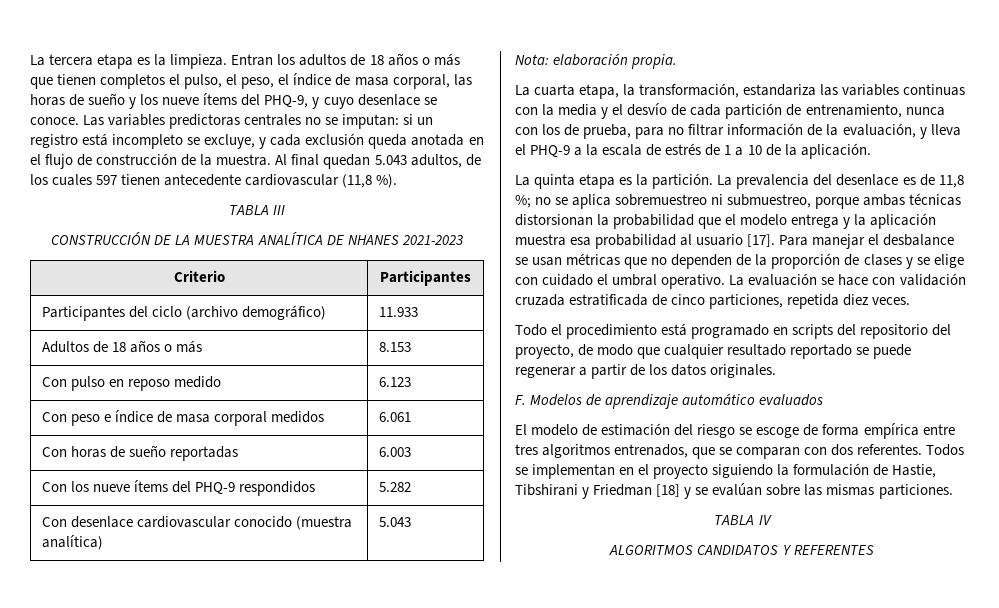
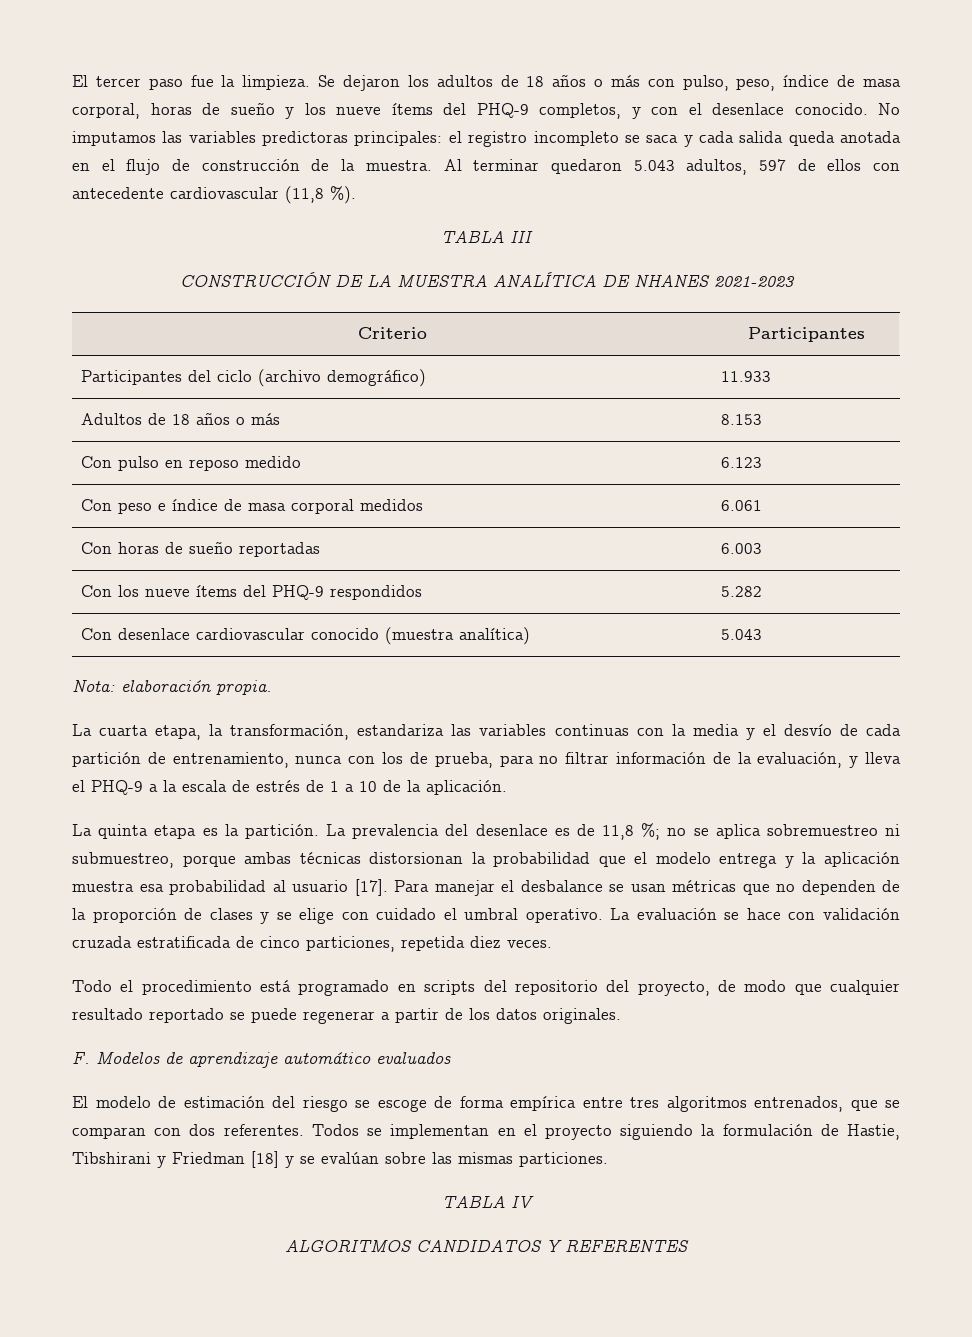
- La tercera etapa es la limpieza. Entran los adultos de 18 años o más que tienen completos el pulso, el peso, el índice de masa corporal, las horas de sueño y los nueve ítems del PHQ-9, y cuyo desenlace se conoce. Las variables predictoras centrales no se imputan: si un registro está incompleto se excluye, y cada exclusión queda anotada en el flujo de construcción de la muestra.
+ El tercer paso fue la limpieza. Se dejaron los adultos de 18 años o más con pulso, peso, índice de masa corporal, horas de sueño y los nueve ítems del PHQ-9 completos, y con el desenlace conocido. No imputamos las variables predictoras principales: el registro incompleto se saca y cada salida queda anotada en el flujo de construcción de la muestra.
- Al final quedan 5.043 adultos, de los cuales 597 tienen antecedente cardiovascular (11,8 %).
+ Al terminar quedaron 5.043 adultos, 597 de ellos con antecedente cardiovascular (11,8 %).

